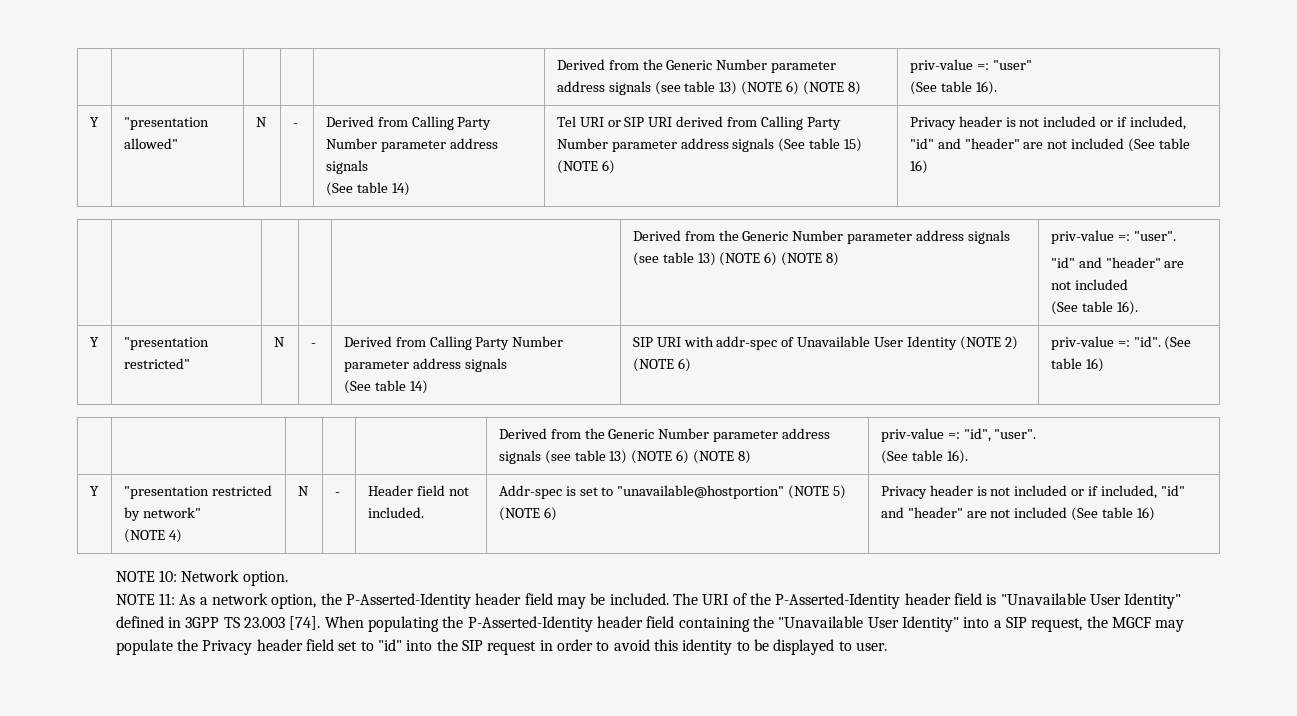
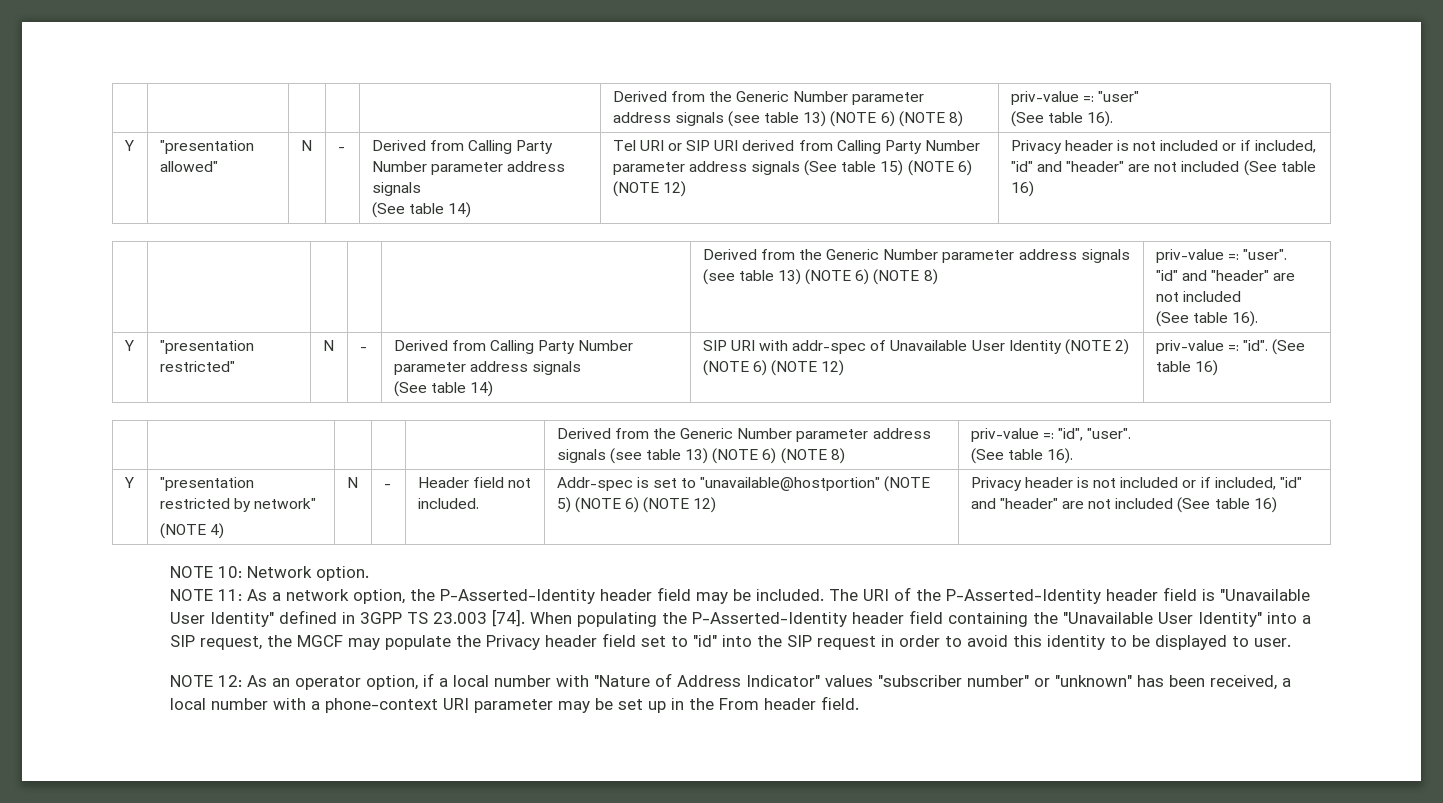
- Tel URI or SIP URI derived from Calling Party Number parameter address signals (See table 15) (NOTE 6)
+ Tel URI or SIP URI derived from Calling Party Number parameter address signals (See table 15) (NOTE 6) (NOTE 12)
  Y | "presentation restricted" | N | - | Derived from Calling Party Number parameter address signals
- (See table 14) | SIP URI with addr-spec of Unavailable User Identity (NOTE 2) (NOTE 6) | priv-value =: "id". (See table 16)
+ (See table 14) | SIP URI with addr-spec of Unavailable User Identity (NOTE 2) (NOTE 6) (NOTE 12) | priv-value =: "id". (See table 16)
- Addr-spec is set to "unavailable@hostportion" (NOTE 5) (NOTE 6)
+ Addr-spec is set to "unavailable@hostportion" (NOTE 5) (NOTE 6) (NOTE 12)
+ NOTE 12: As an operator option, if a local number with "Nature of Address Indicator" values "subscriber number" or "unknown" has been received, a local number with a phone-context URI parameter may be set up in the From header field.

